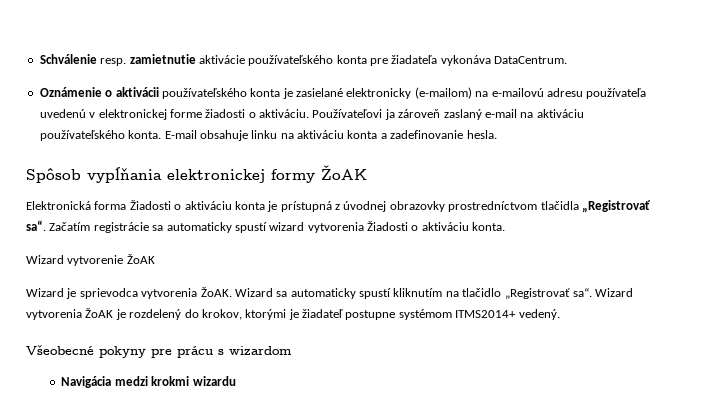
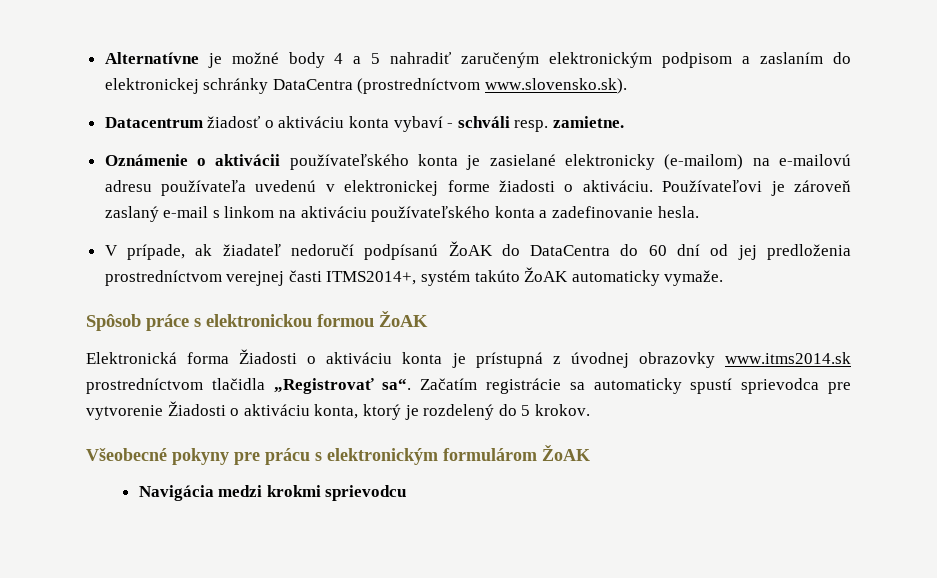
- Schválenie resp. zamietnutie aktivácie používateľského konta pre žiadateľa vykonáva DataCentrum.
+ Alternatívne je možné body 4 a 5 nahradiť zaručeným elektronickým podpisom a zaslaním do elektronickej schránky DataCentra (prostredníctvom www.slovensko.sk).
+ Datacentrum žiadosť o aktiváciu konta vybaví - schváli resp. zamietne.
- Používateľovi ja zároveň zaslaný e-mail na aktiváciu používateľského konta. E-mail obsahuje linku na aktiváciu konta a zadefinovanie hesla.
- Spôsob vypĺňania elektronickej formy ŽoAK
+ Používateľovi je zároveň zaslaný e-mail s linkom na aktiváciu používateľského konta a zadefinovanie hesla.
+ V prípade, ak žiadateľ nedoručí podpísanú ŽoAK do DataCentra do 60 dní od jej predloženia prostredníctvom verejnej časti ITMS2014+, systém takúto ŽoAK automaticky vymaže.
+ Spôsob práce s elektronickou formou ŽoAK
- Elektronická forma Žiadosti o aktiváciu konta je prístupná z úvodnej obrazovky prostredníctvom tlačidla „Registrovať sa“.
+ Elektronická forma Žiadosti o aktiváciu konta je prístupná z úvodnej obrazovky www.itms2014.sk prostredníctvom tlačidla „Registrovať sa“.
- Začatím registrácie sa automaticky spustí wizard vytvorenia Žiadosti o aktiváciu konta.
- Wizard vytvorenie ŽoAK
- Wizard je sprievodca vytvorenia ŽoAK. Wizard sa automaticky spustí kliknutím na tlačidlo „Registrovať sa“. Wizard vytvorenia ŽoAK je rozdelený do krokov, ktorými je žiadateľ postupne systémom ITMS2014+ vedený.
+ Začatím registrácie sa automaticky spustí sprievodca pre vytvorenie Žiadosti o aktiváciu konta, ktorý je rozdelený do 5 krokov.
- Všeobecné pokyny pre prácu s wizardom
+ Všeobecné pokyny pre prácu s elektronickým formulárom ŽoAK
- Navigácia medzi krokmi wizardu
+ Navigácia medzi krokmi sprievodcu

